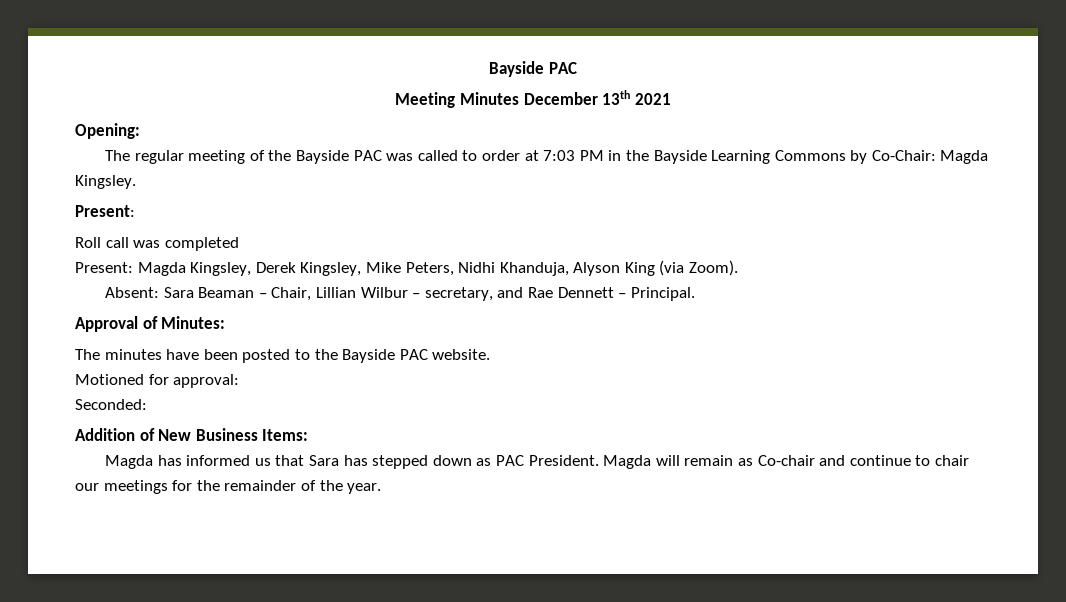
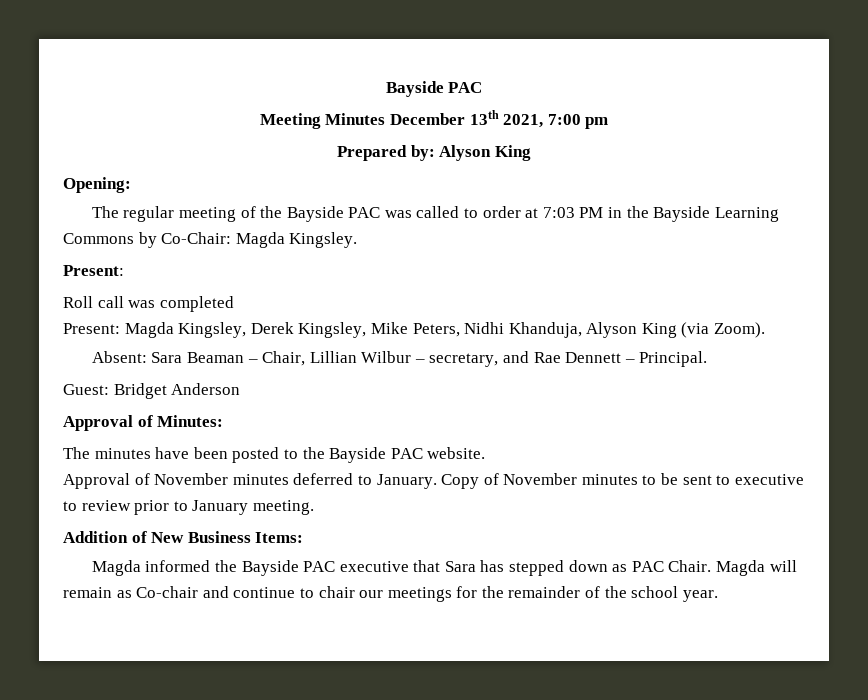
- Meeting Minutes December 13th 2021
+ Meeting Minutes December 13th 2021, 7:00 pm
+ Prepared by: Alyson King
+ Guest: Bridget Anderson
- Motioned for approval:
- Seconded:
+ Approval of November minutes deferred to January. Copy of November minutes to be sent to executive to review prior to January meeting.
- Magda has informed us that Sara has stepped down as PAC President.
+ Magda informed the Bayside PAC executive that Sara has stepped down as PAC Chair.
- Magda will remain as Co-chair and continue to chair our meetings for the remainder of the year.
+ Magda will remain as Co-chair and continue to chair our meetings for the remainder of the school year.

